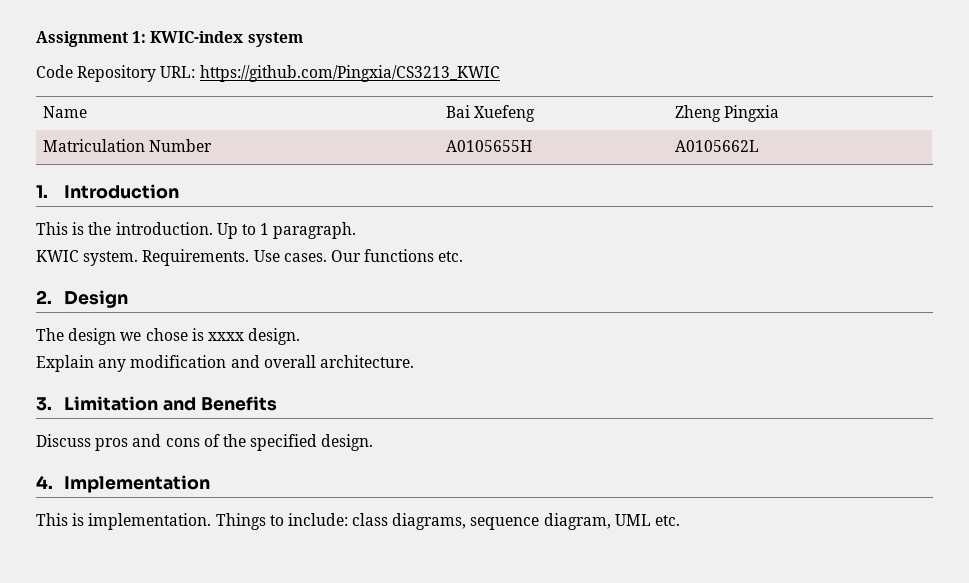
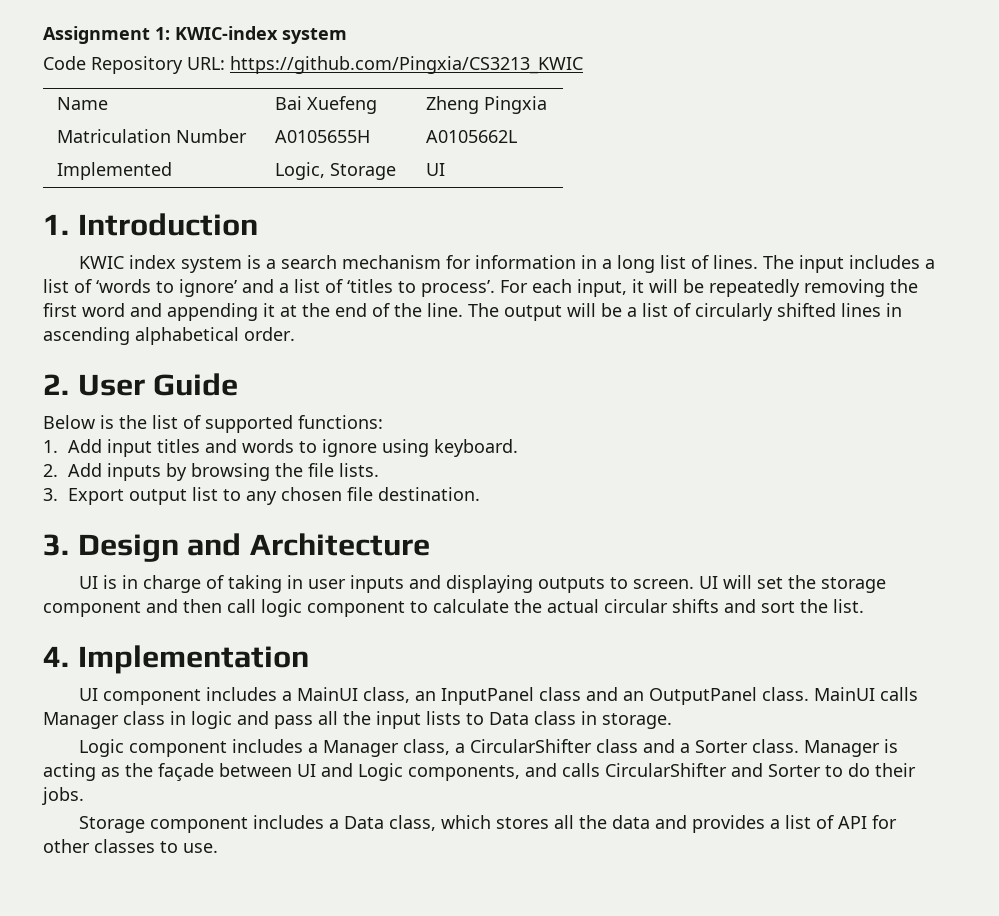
+ Implemented | Logic, Storage | UI
  1. Introduction
- This is the introduction. Up to 1 paragraph.
- KWIC system. Requirements. Use cases. Our functions etc.
- 2. Design
- The design we chose is xxxx design.
- Explain any modification and overall architecture.
- 3. Limitation and Benefits
- Discuss pros and cons of the specified design.
+ KWIC index system is a search mechanism for information in a long list of lines. The input includes a list of ‘words to ignore’ and a list of ‘titles to process’. For each input, it will be repeatedly removing the first word and appending it at the end of the line. The output will be a list of circularly shifted lines in ascending alphabetical order.
+ 2. User Guide
+ Below is the list of supported functions:
+ 1. Add input titles and words to ignore using keyboard.
+ 2. Add inputs by browsing the file lists.
+ 3. Export output list to any chosen file destination.
+ 3. Design and Architecture
+ UI is in charge of taking in user inputs and displaying outputs to screen. UI will set the storage component and then call logic component to calculate the actual circular shifts and sort the list.
  4. Implementation
- This is implementation. Things to include: class diagrams, sequence diagram, UML etc.
+ UI component includes a MainUI class, an InputPanel class and an OutputPanel class. MainUI calls Manager class in logic and pass all the input lists to Data class in storage.
+ Logic component includes a Manager class, a CircularShifter class and a Sorter class. Manager is acting as the façade between UI and Logic components, and calls CircularShifter and Sorter to do their jobs.
+ Storage component includes a Data class, which stores all the data and provides a list of API for other classes to use.

